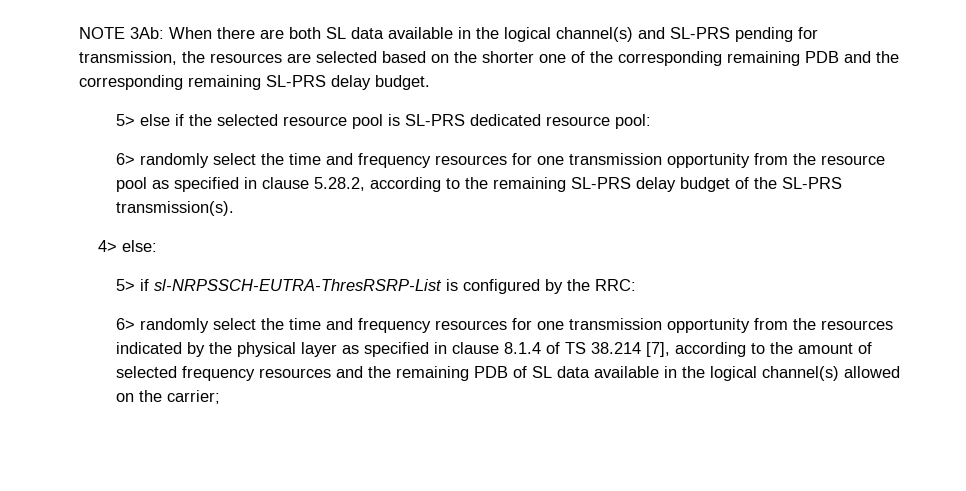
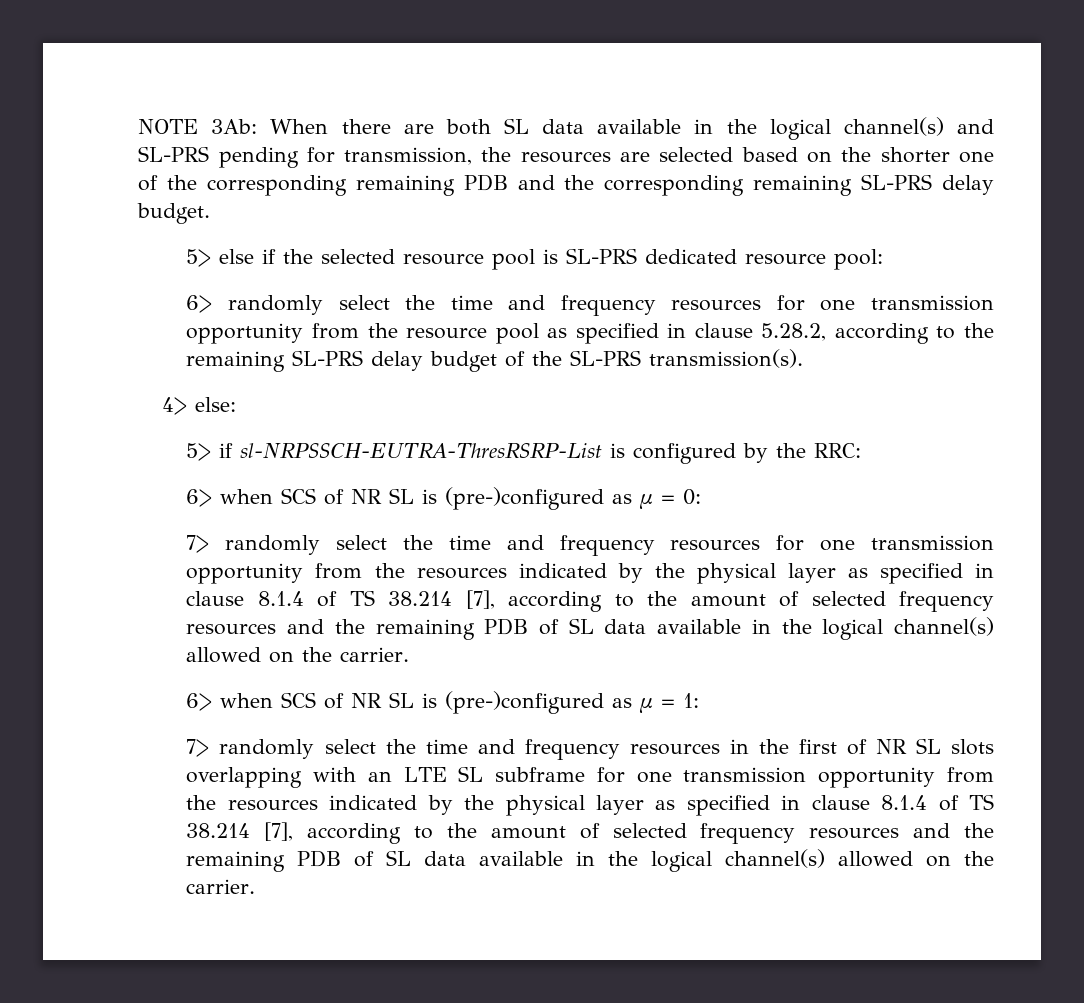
- 6> randomly select the time and frequency resources for one transmission opportunity from the resources indicated by the physical layer as specified in clause 8.1.4 of TS 38.214 [7], according to the amount of selected frequency resources and the remaining PDB of SL data available in the logical channel(s) allowed on the carrier;
+ 6> when SCS of NR SL is (pre-)configured as μ = 0:
+ 7> randomly select the time and frequency resources for one transmission opportunity from the resources indicated by the physical layer as specified in clause 8.1.4 of TS 38.214 [7], according to the amount of selected frequency resources and the remaining PDB of SL data available in the logical channel(s) allowed on the carrier.
+ 6> when SCS of NR SL is (pre-)configured as μ = 1:
+ 7> randomly select the time and frequency resources in the first of NR SL slots overlapping with an LTE SL subframe for one transmission opportunity from the resources indicated by the physical layer as specified in clause 8.1.4 of TS 38.214 [7], according to the amount of selected frequency resources and the remaining PDB of SL data available in the logical channel(s) allowed on the carrier.

